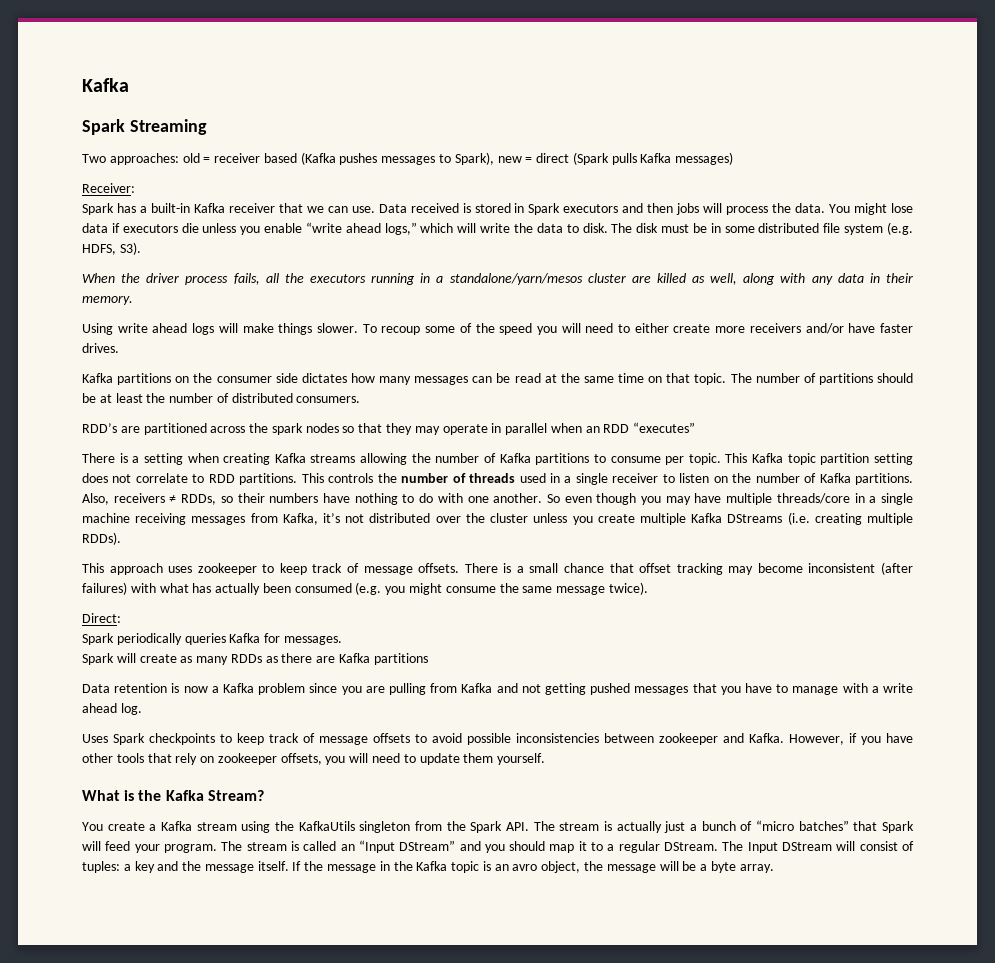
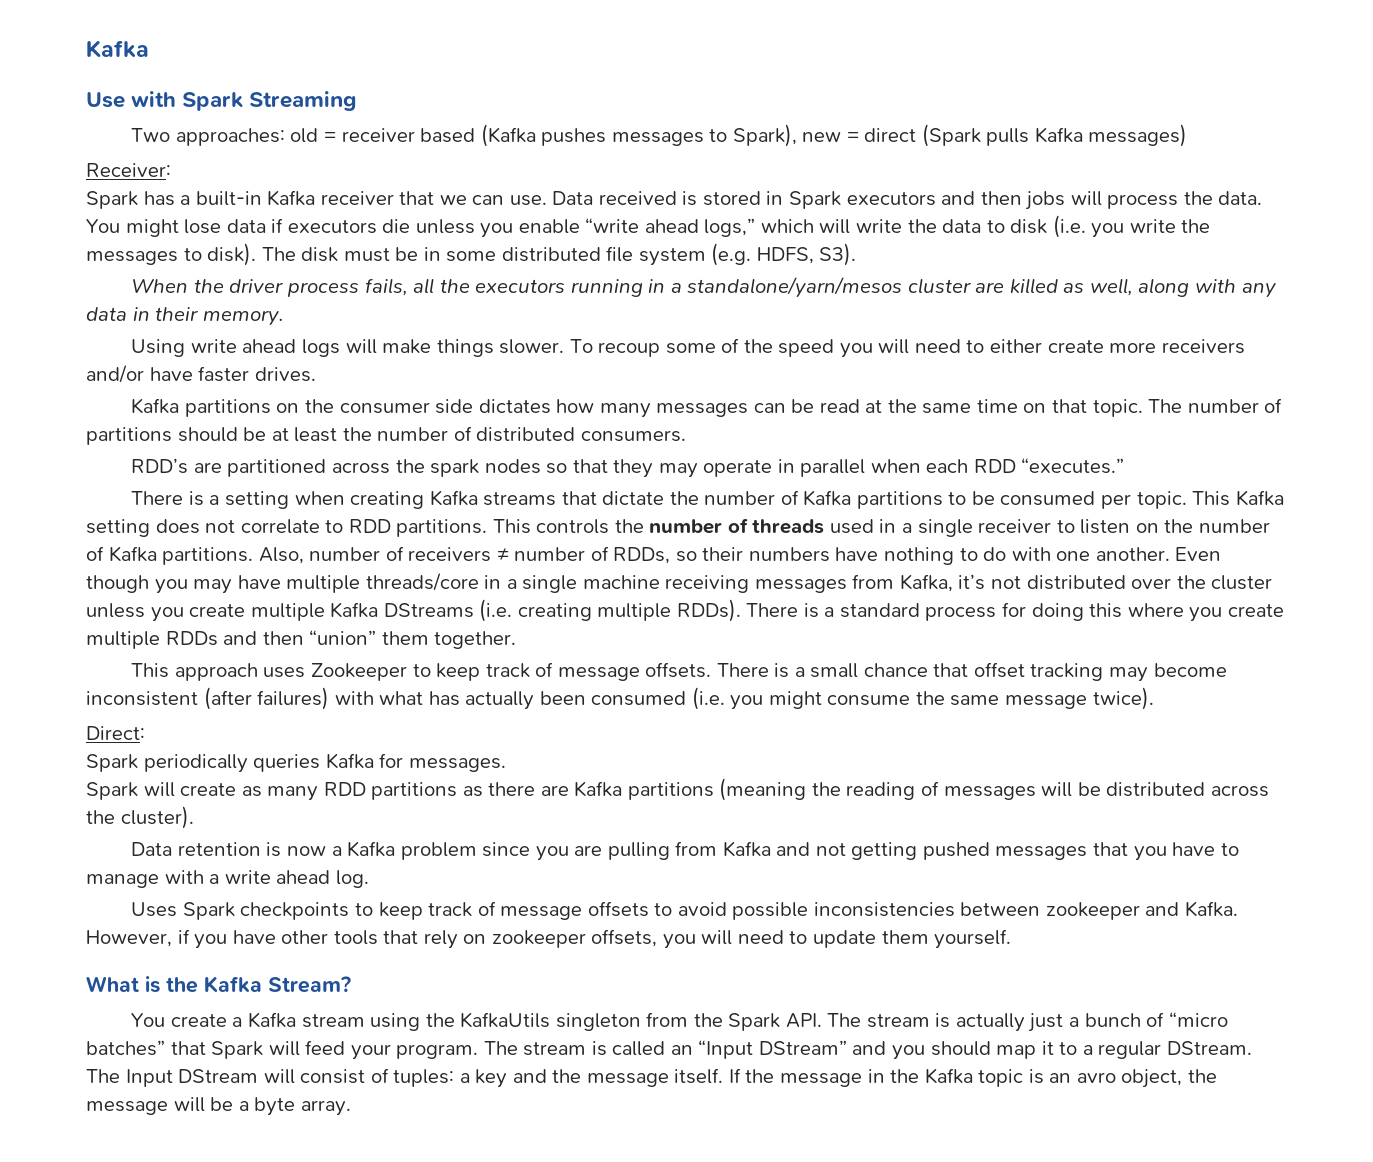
- Spark Streaming
+ Use with Spark Streaming
- You might lose data if executors die unless you enable “write ahead logs,” which will write the data to disk.
+ You might lose data if executors die unless you enable “write ahead logs,” which will write the data to disk (i.e. you write the messages to disk).
- RDD’s are partitioned across the spark nodes so that they may operate in parallel when an RDD “executes”
+ RDD’s are partitioned across the spark nodes so that they may operate in parallel when each RDD “executes.”
- There is a setting when creating Kafka streams allowing the number of Kafka partitions to consume per topic.
+ There is a setting when creating Kafka streams that dictate the number of Kafka partitions to be consumed per topic.
- This Kafka topic partition setting does not correlate to RDD partitions.
+ This Kafka setting does not correlate to RDD partitions.
- Also, receivers ≠ RDDs, so their numbers have nothing to do with one another.
+ Also, number of receivers ≠ number of RDDs, so their numbers have nothing to do with one another.
- So even though you may have multiple threads/core in a single machine receiving messages from Kafka, it’s not distributed over the cluster unless you create multiple Kafka DStreams (i.e. creating multiple RDDs).
+ Even though you may have multiple threads/core in a single machine receiving messages from Kafka, it’s not distributed over the cluster unless you create multiple Kafka DStreams (i.e. creating multiple RDDs). There is a standard process for doing this where you create multiple RDDs and then “union” them together.
- This approach uses zookeeper to keep track of message offsets.
+ This approach uses Zookeeper to keep track of message offsets.
- There is a small chance that offset tracking may become inconsistent (after failures) with what has actually been consumed (e.g. you might consume the same message twice).
+ There is a small chance that offset tracking may become inconsistent (after failures) with what has actually been consumed (i.e. you might consume the same message twice).
- Spark will create as many RDDs as there are Kafka partitions
+ Spark will create as many RDD partitions as there are Kafka partitions (meaning the reading of messages will be distributed across the cluster).

